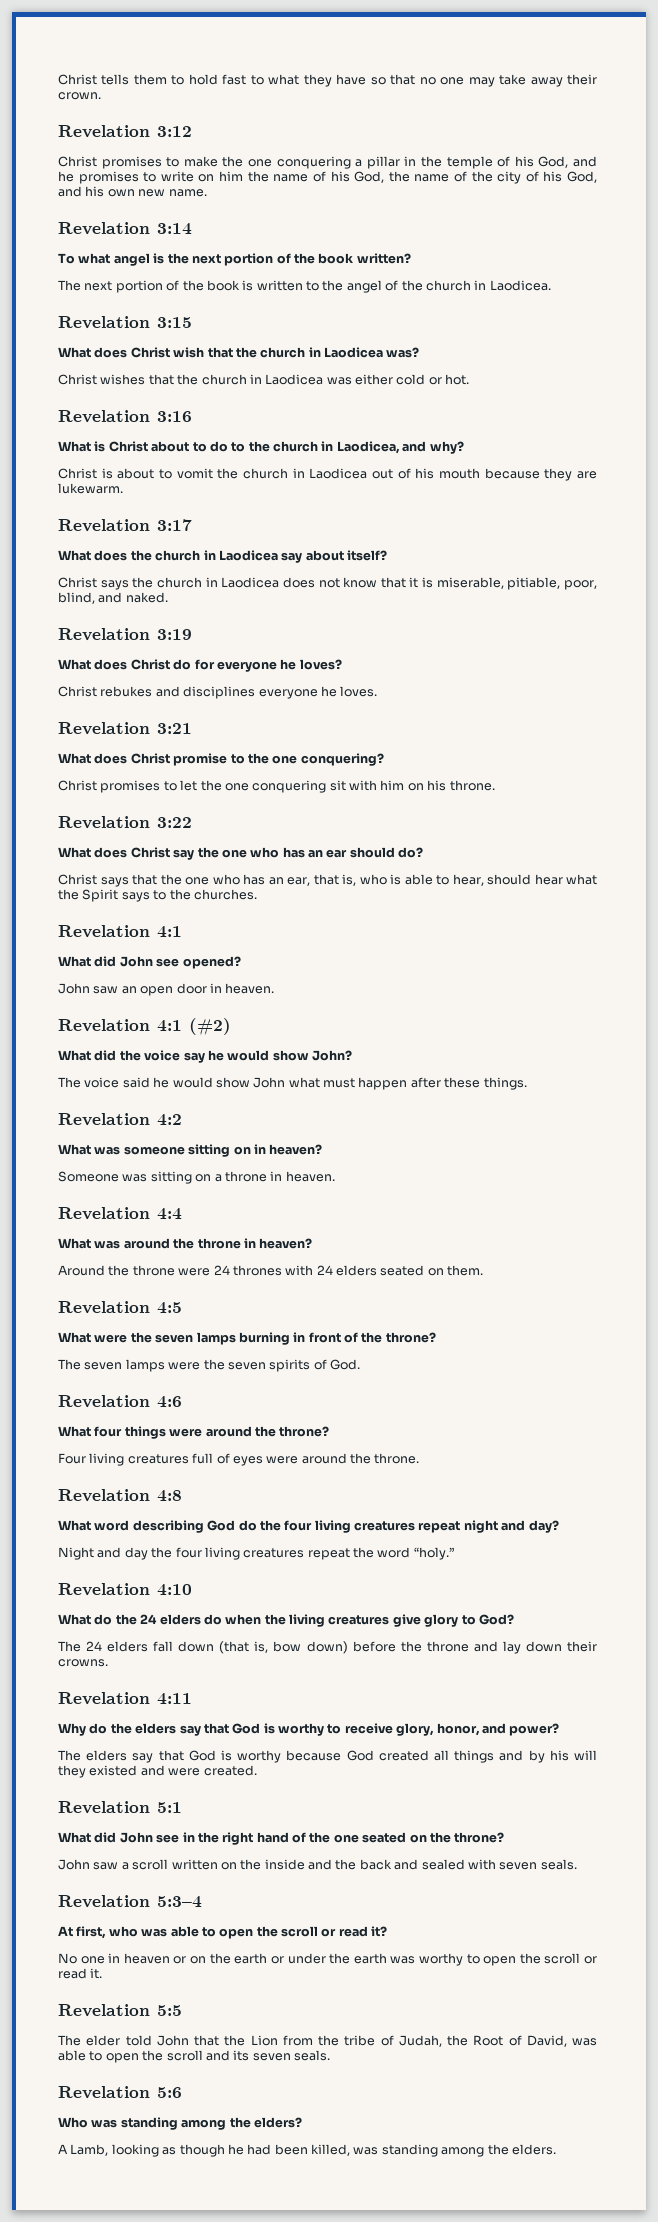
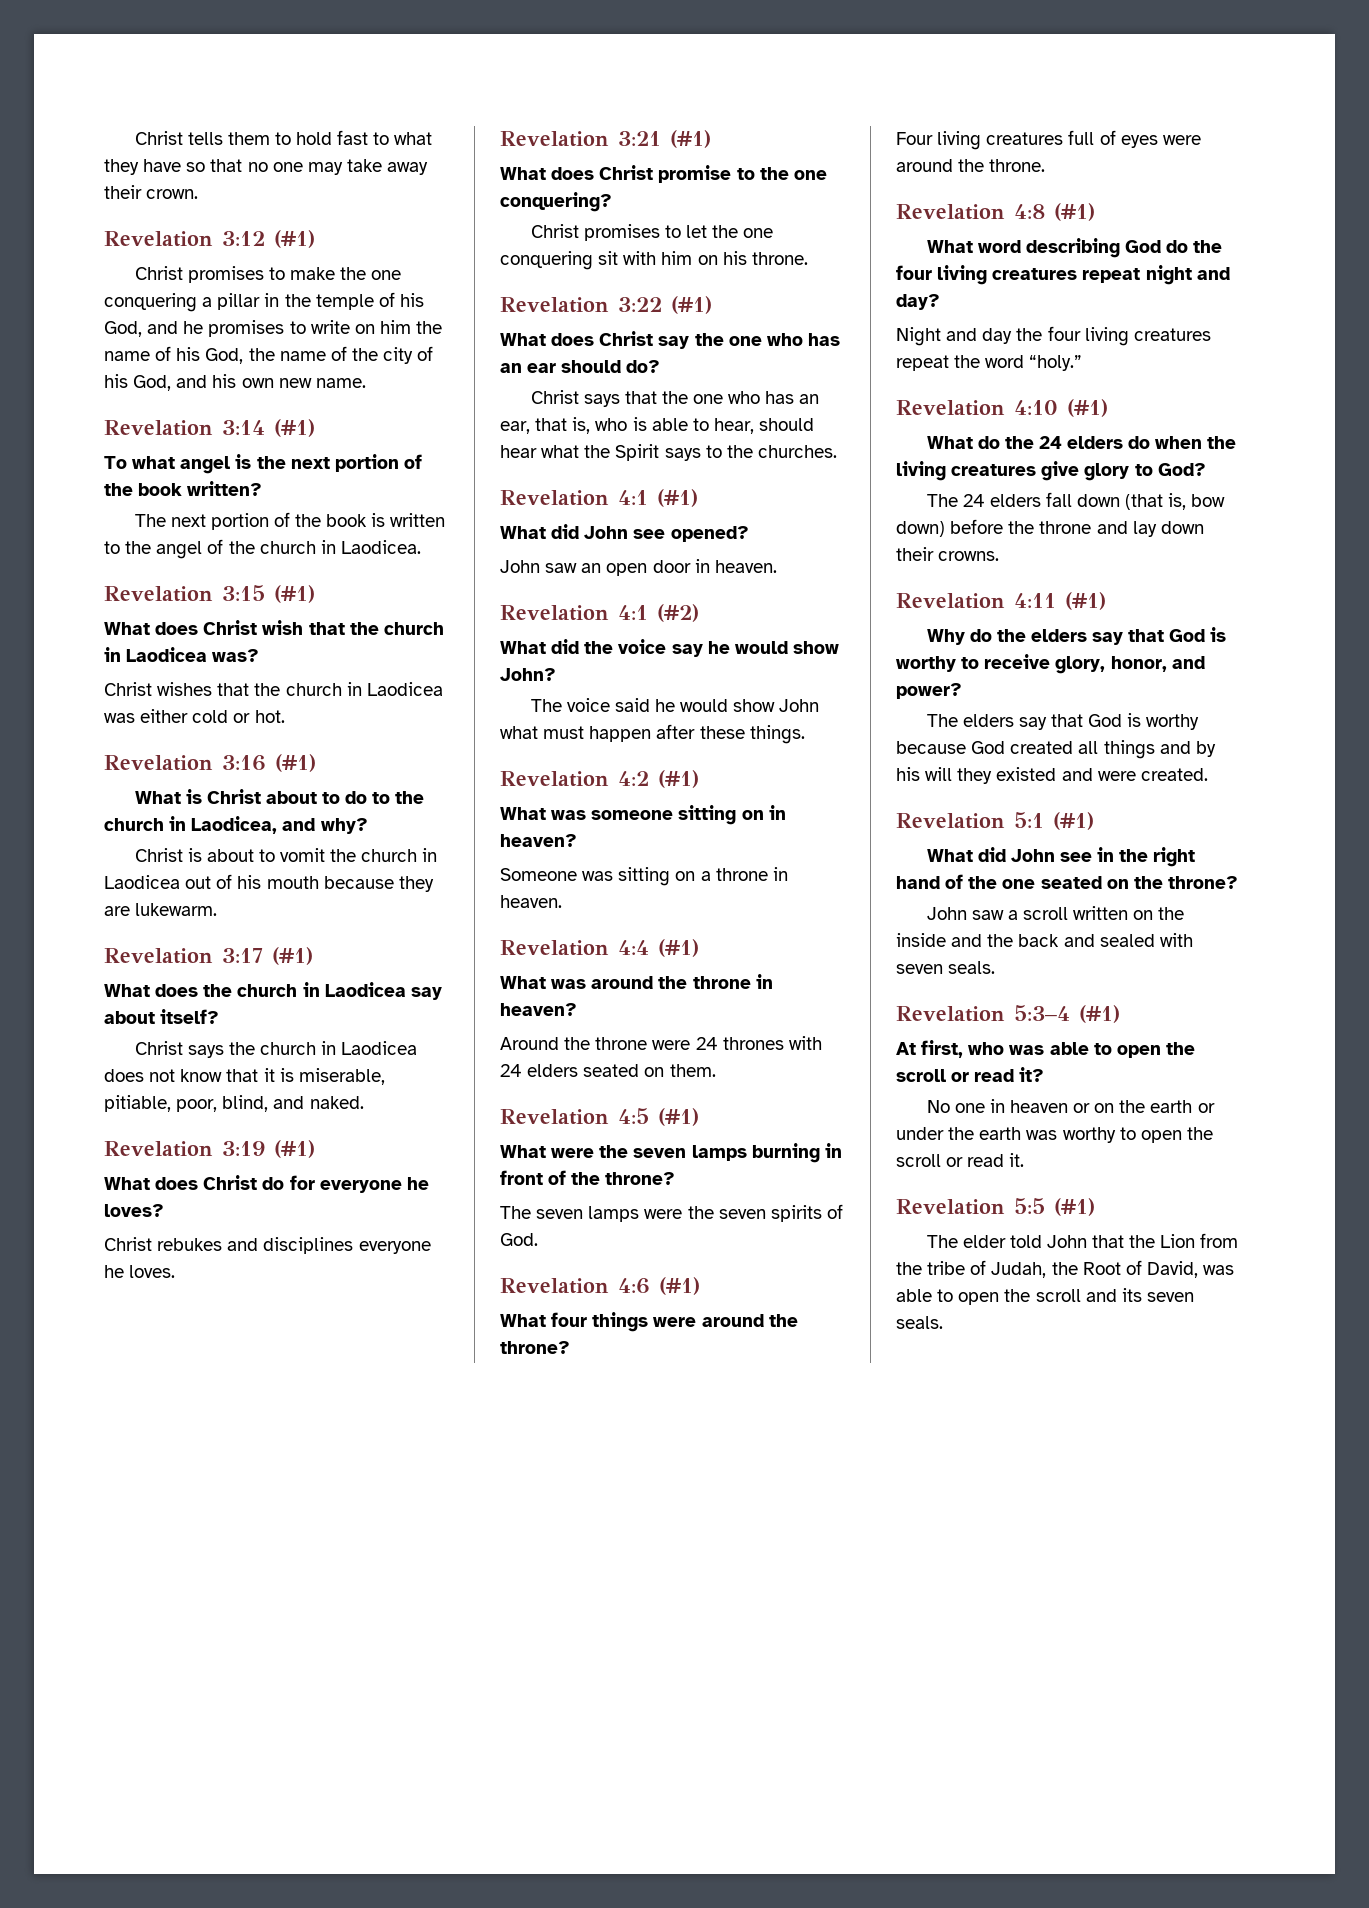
- Revelation 3:12
+ Revelation 3:12 (#1)
- Revelation 3:14
+ Revelation 3:14 (#1)
- Revelation 3:15
+ Revelation 3:15 (#1)
- Revelation 3:16
+ Revelation 3:16 (#1)
- Revelation 3:17
+ Revelation 3:17 (#1)
- Revelation 3:19
+ Revelation 3:19 (#1)
- Revelation 3:21
+ Revelation 3:21 (#1)
- Revelation 3:22
+ Revelation 3:22 (#1)
  Christ says that the one who has an ear, that is, who is able to hear, should hear what the Spirit says to the churches.
- Revelation 4:1
+ Revelation 4:1 (#1)
- Revelation 4:2
+ Revelation 4:2 (#1)
- Revelation 4:4
+ Revelation 4:4 (#1)
- Revelation 4:5
+ Revelation 4:5 (#1)
- Revelation 4:6
+ Revelation 4:6 (#1)
- Revelation 4:8
+ Revelation 4:8 (#1)
- Revelation 4:10
+ Revelation 4:10 (#1)
- Revelation 4:11
+ Revelation 4:11 (#1)
- Revelation 5:1
+ Revelation 5:1 (#1)
- Revelation 5:3–4
+ Revelation 5:3–4 (#1)
- Revelation 5:5
+ Revelation 5:5 (#1)
- Revelation 5:6
- Who was standing among the elders?
- A Lamb, looking as though he had been killed, was standing among the elders.

